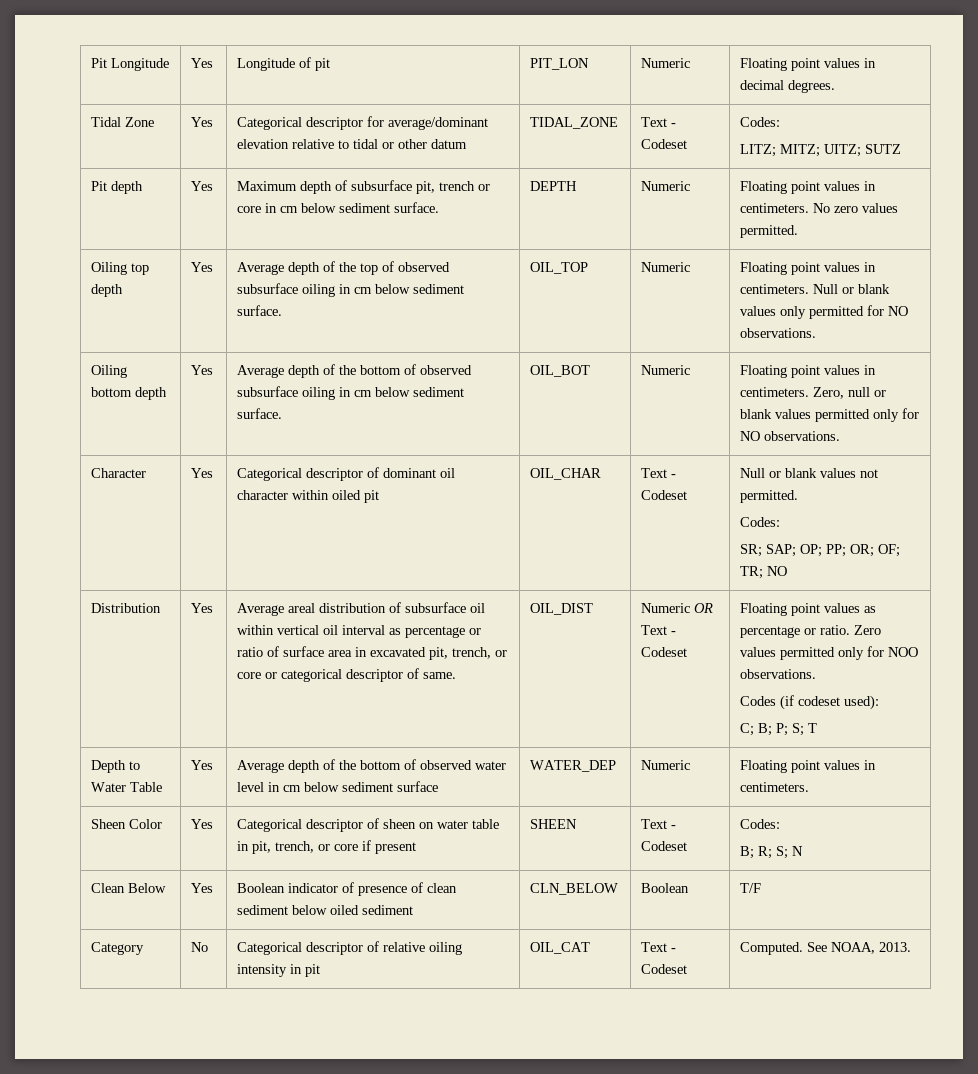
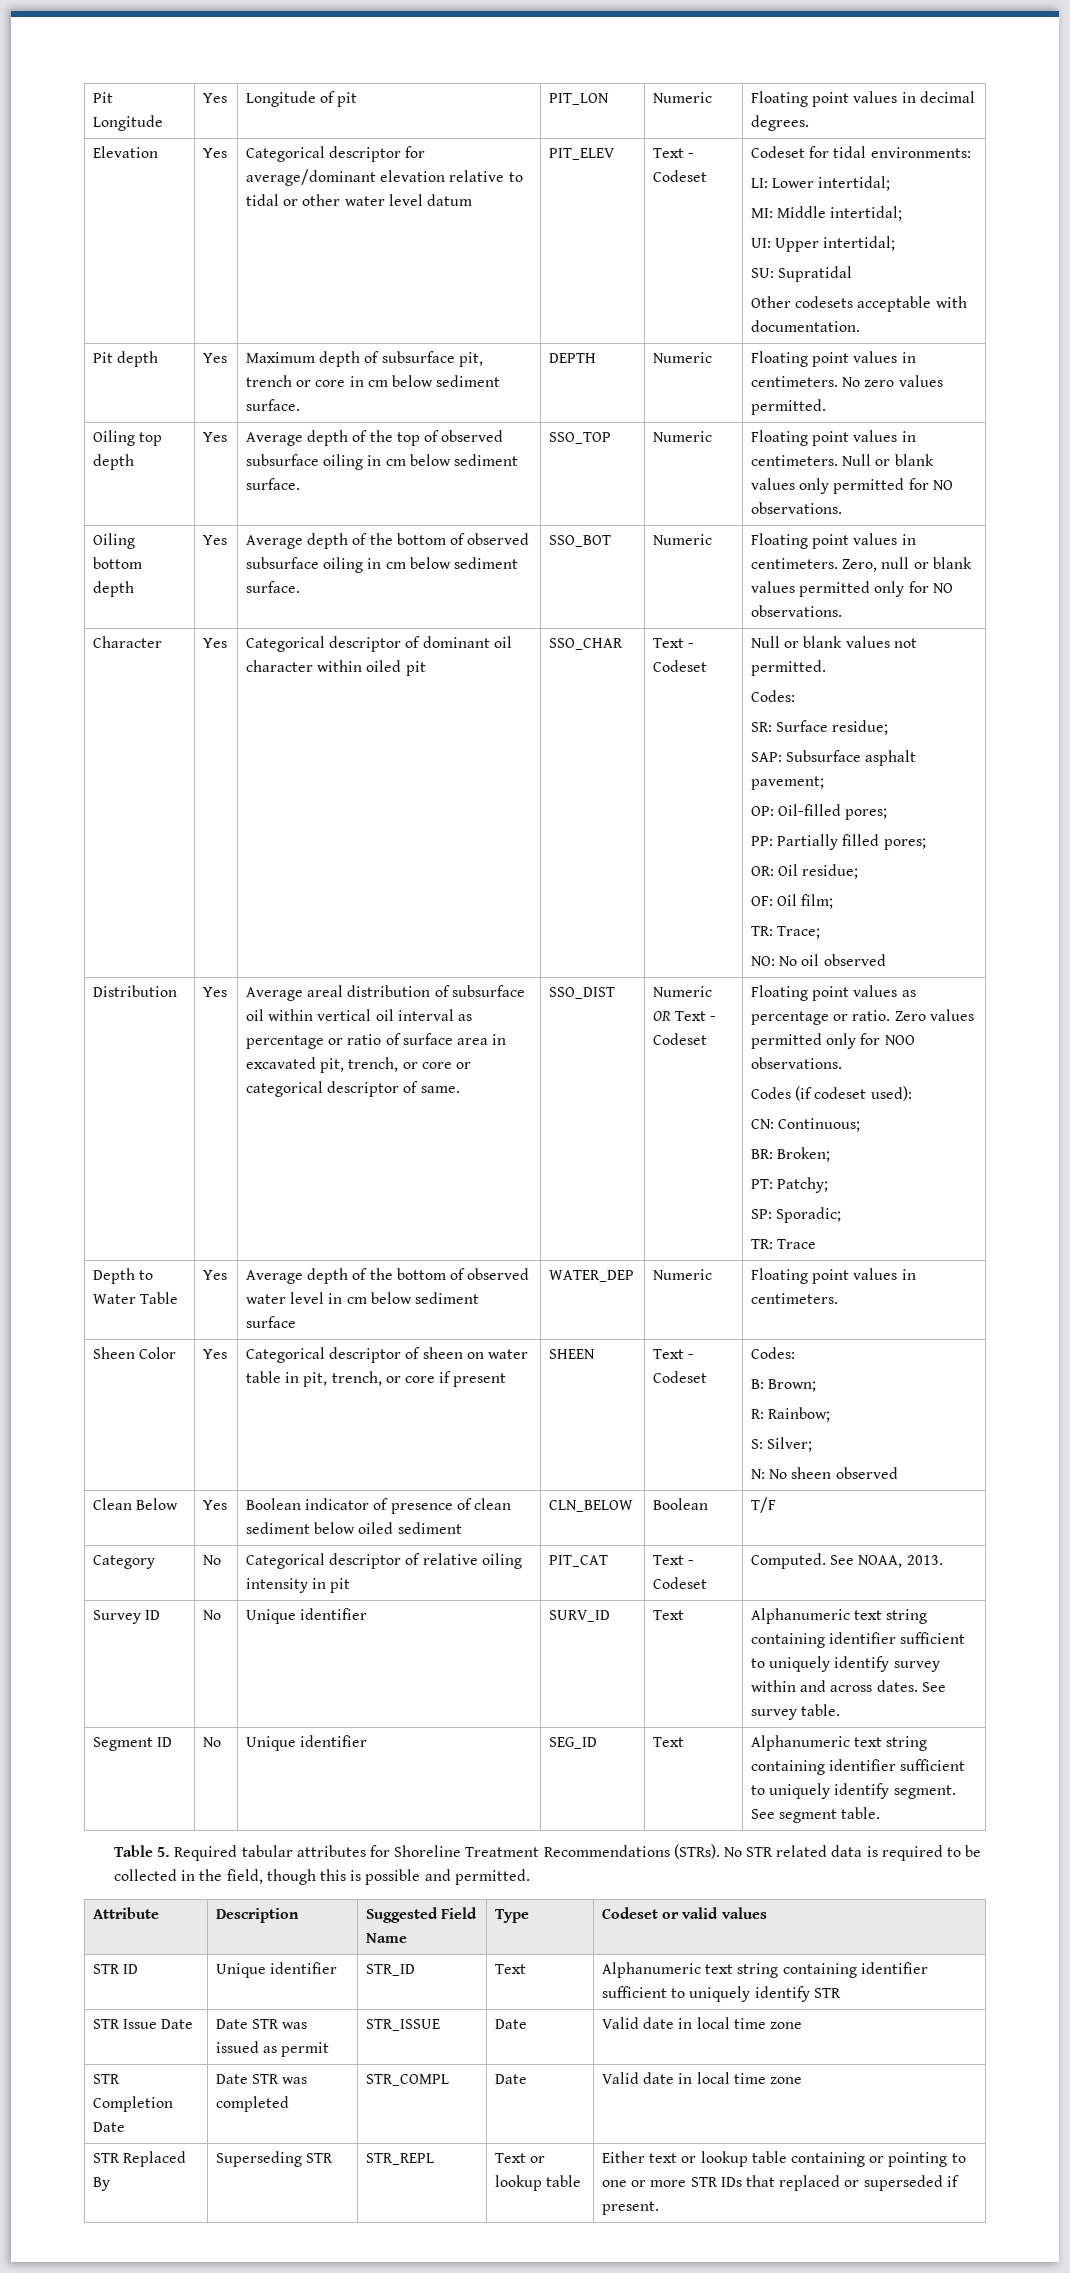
- Tidal Zone | Yes | Categorical descriptor for average/dominant elevation relative to tidal or other datum | TIDAL_ZONE | Text - Codeset | Codes:
- LITZ; MITZ; UITZ; SUTZ
+ Elevation | Yes | Categorical descriptor for average/dominant elevation relative to tidal or other water level datum | PIT_ELEV | Text - Codeset | Codeset for tidal environments:
+ LI: Lower intertidal;
+ MI: Middle intertidal;
+ UI: Upper intertidal;
+ SU: Supratidal
+ Other codesets acceptable with documentation.
- Oiling top depth | Yes | Average depth of the top of observed subsurface oiling in cm below sediment surface. | OIL_TOP | Numeric | Floating point values in centimeters. Null or blank values only permitted for NO observations.
+ Oiling top depth | Yes | Average depth of the top of observed subsurface oiling in cm below sediment surface. | SSO_TOP | Numeric | Floating point values in centimeters. Null or blank values only permitted for NO observations.
- Oiling bottom depth | Yes | Average depth of the bottom of observed subsurface oiling in cm below sediment surface. | OIL_BOT | Numeric | Floating point values in centimeters. Zero, null or blank values permitted only for NO observations.
+ Oiling bottom depth | Yes | Average depth of the bottom of observed subsurface oiling in cm below sediment surface. | SSO_BOT | Numeric | Floating point values in centimeters. Zero, null or blank values permitted only for NO observations.
- OIL_CHAR
+ SSO_CHAR
- SR; SAP; OP; PP; OR; OF; TR; NO
+ SR: Surface residue;
+ SAP: Subsurface asphalt pavement;
+ OP: Oil-filled pores;
+ PP: Partially filled pores;
+ OR: Oil residue;
+ OF: Oil film;
+ TR: Trace;
+ NO: No oil observed
- OIL_DIST
+ SSO_DIST
- C; B; P; S; T
+ CN: Continuous;
+ BR: Broken;
+ PT: Patchy;
+ SP: Sporadic;
+ TR: Trace
  Sheen Color | Yes | Categorical descriptor of sheen on water table in pit, trench, or core if present | SHEEN | Text - Codeset | Codes:
- B; R; S; N
+ B: Brown;
+ R: Rainbow;
+ S: Silver;
+ N: No sheen observed
- Category | No | Categorical descriptor of relative oiling intensity in pit | OIL_CAT | Text - Codeset | Computed. See NOAA, 2013.
+ Category | No | Categorical descriptor of relative oiling intensity in pit | PIT_CAT | Text - Codeset | Computed. See NOAA, 2013.
+ Survey ID | No | Unique identifier | SURV_ID | Text | Alphanumeric text string containing identifier sufficient to uniquely identify survey within and across dates. See survey table.
+ Segment ID | No | Unique identifier | SEG_ID | Text | Alphanumeric text string containing identifier sufficient to uniquely identify segment. See segment table.
+ Table 5. Required tabular attributes for Shoreline Treatment Recommendations (STRs). No STR related data is required to be collected in the field, though this is possible and permitted.
+ Attribute | Description | Suggested Field Name | Type | Codeset or valid values
+ STR ID | Unique identifier | STR_ID | Text | Alphanumeric text string containing identifier sufficient to uniquely identify STR
+ STR Issue Date | Date STR was issued as permit | STR_ISSUE | Date | Valid date in local time zone
+ STR Completion Date | Date STR was completed | STR_COMPL | Date | Valid date in local time zone
+ STR Replaced By | Superseding STR | STR_REPL | Text or lookup table | Either text or lookup table containing or pointing to one or more STR IDs that replaced or superseded if present.

